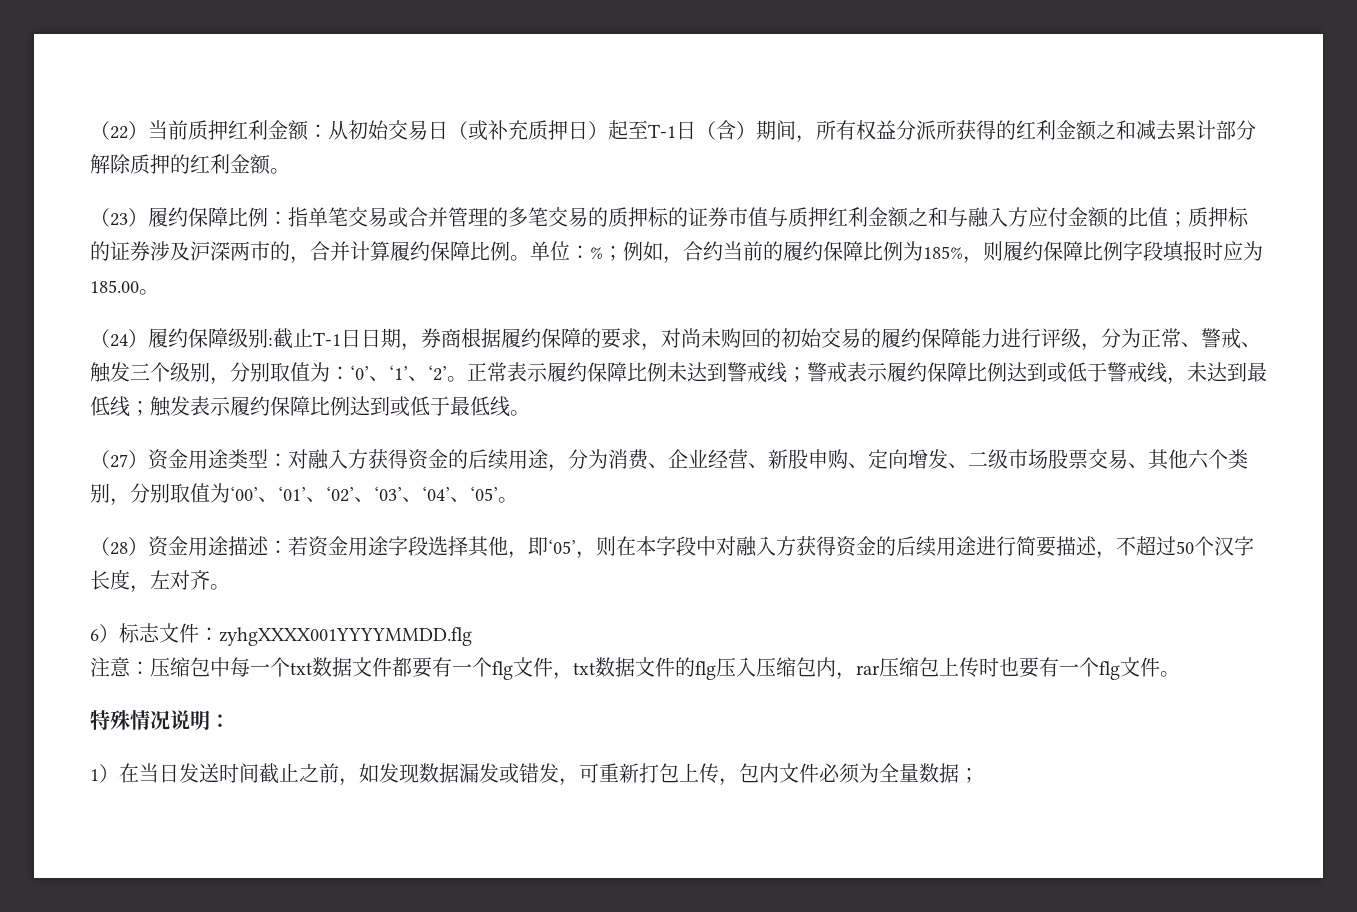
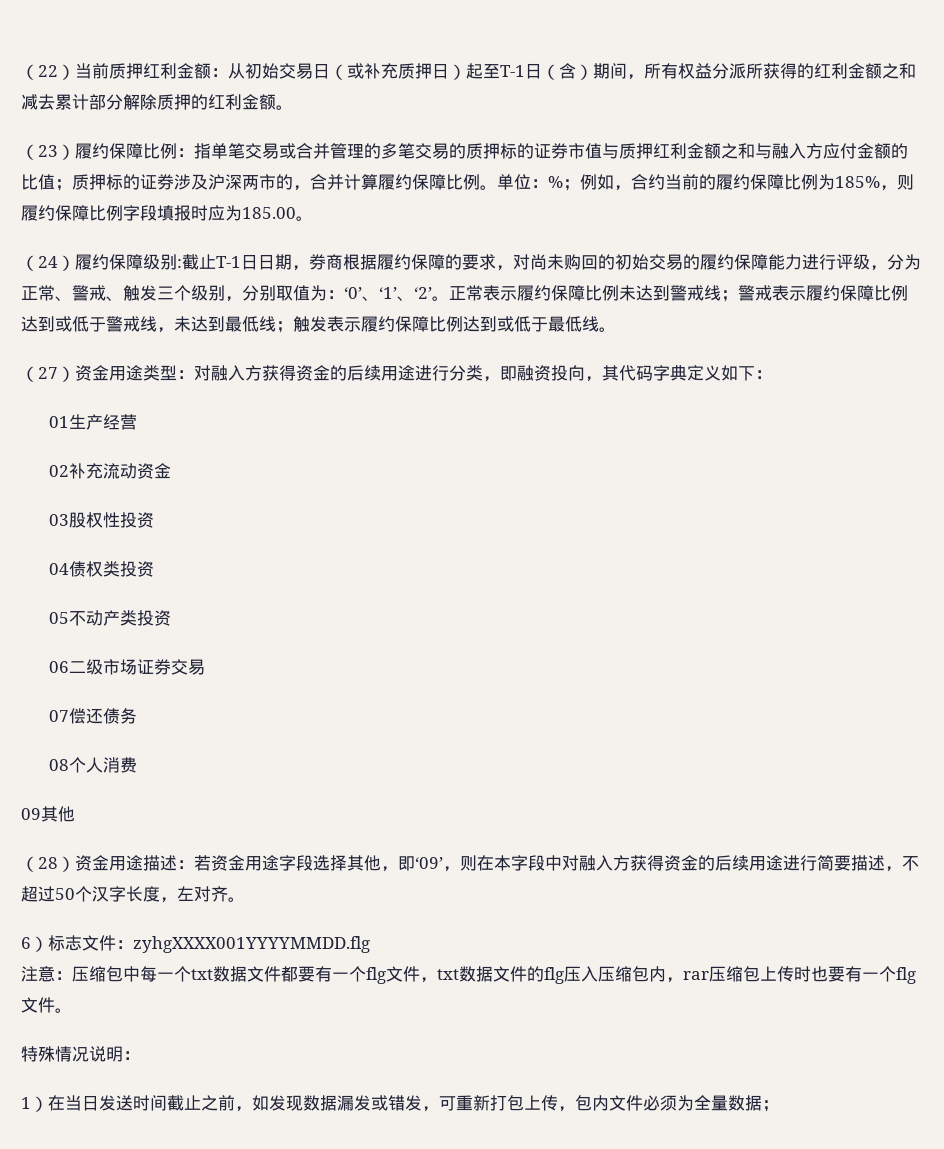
- （27）资金用途类型：对融入方获得资金的后续用途，分为消费、企业经营、新股申购、定向增发、二级市场股票交易、其他六个类别，分别取值为‘00’、‘01’、‘02’、‘03’、‘04’、‘05’。
+ （27）资金用途类型：对融入方获得资金的后续用途进行分类，即融资投向，其代码字典定义如下：
+ 01生产经营
+ 02补充流动资金
+ 03股权性投资
+ 04债权类投资
+ 05不动产类投资
+ 06二级市场证券交易
+ 07偿还债务
+ 08个人消费
+ 09其他
- （28）资金用途描述：若资金用途字段选择其他，即‘05’，则在本字段中对融入方获得资金的后续用途进行简要描述，不超过50个汉字长度，左对齐。
+ （28）资金用途描述：若资金用途字段选择其他，即‘09’，则在本字段中对融入方获得资金的后续用途进行简要描述，不超过50个汉字长度，左对齐。

